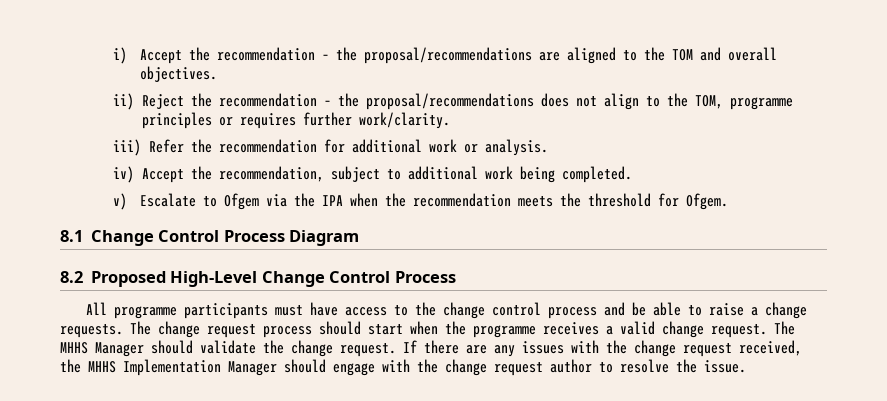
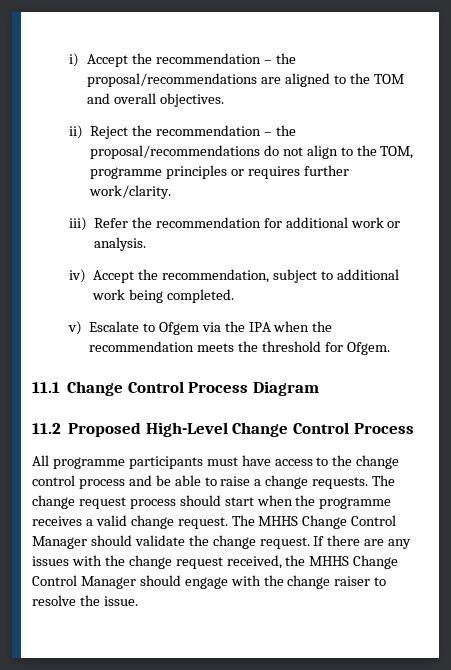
- ii) Reject the recommendation – the proposal/recommendations does not align to the TOM, programme principles or requires further work/clarity.
+ ii) Reject the recommendation – the proposal/recommendations do not align to the TOM, programme principles or requires further work/clarity.
- 8.1 Change Control Process Diagram
+ 11.1 Change Control Process Diagram
- 8.2 Proposed High-Level Change Control Process
+ 11.2 Proposed High-Level Change Control Process
- The MHHS Manager should validate the change request.
+ The MHHS Change Control Manager should validate the change request.
- If there are any issues with the change request received, the MHHS Implementation Manager should engage with the change request author to resolve the issue.
+ If there are any issues with the change request received, the MHHS Change Control Manager should engage with the change raiser to resolve the issue.

